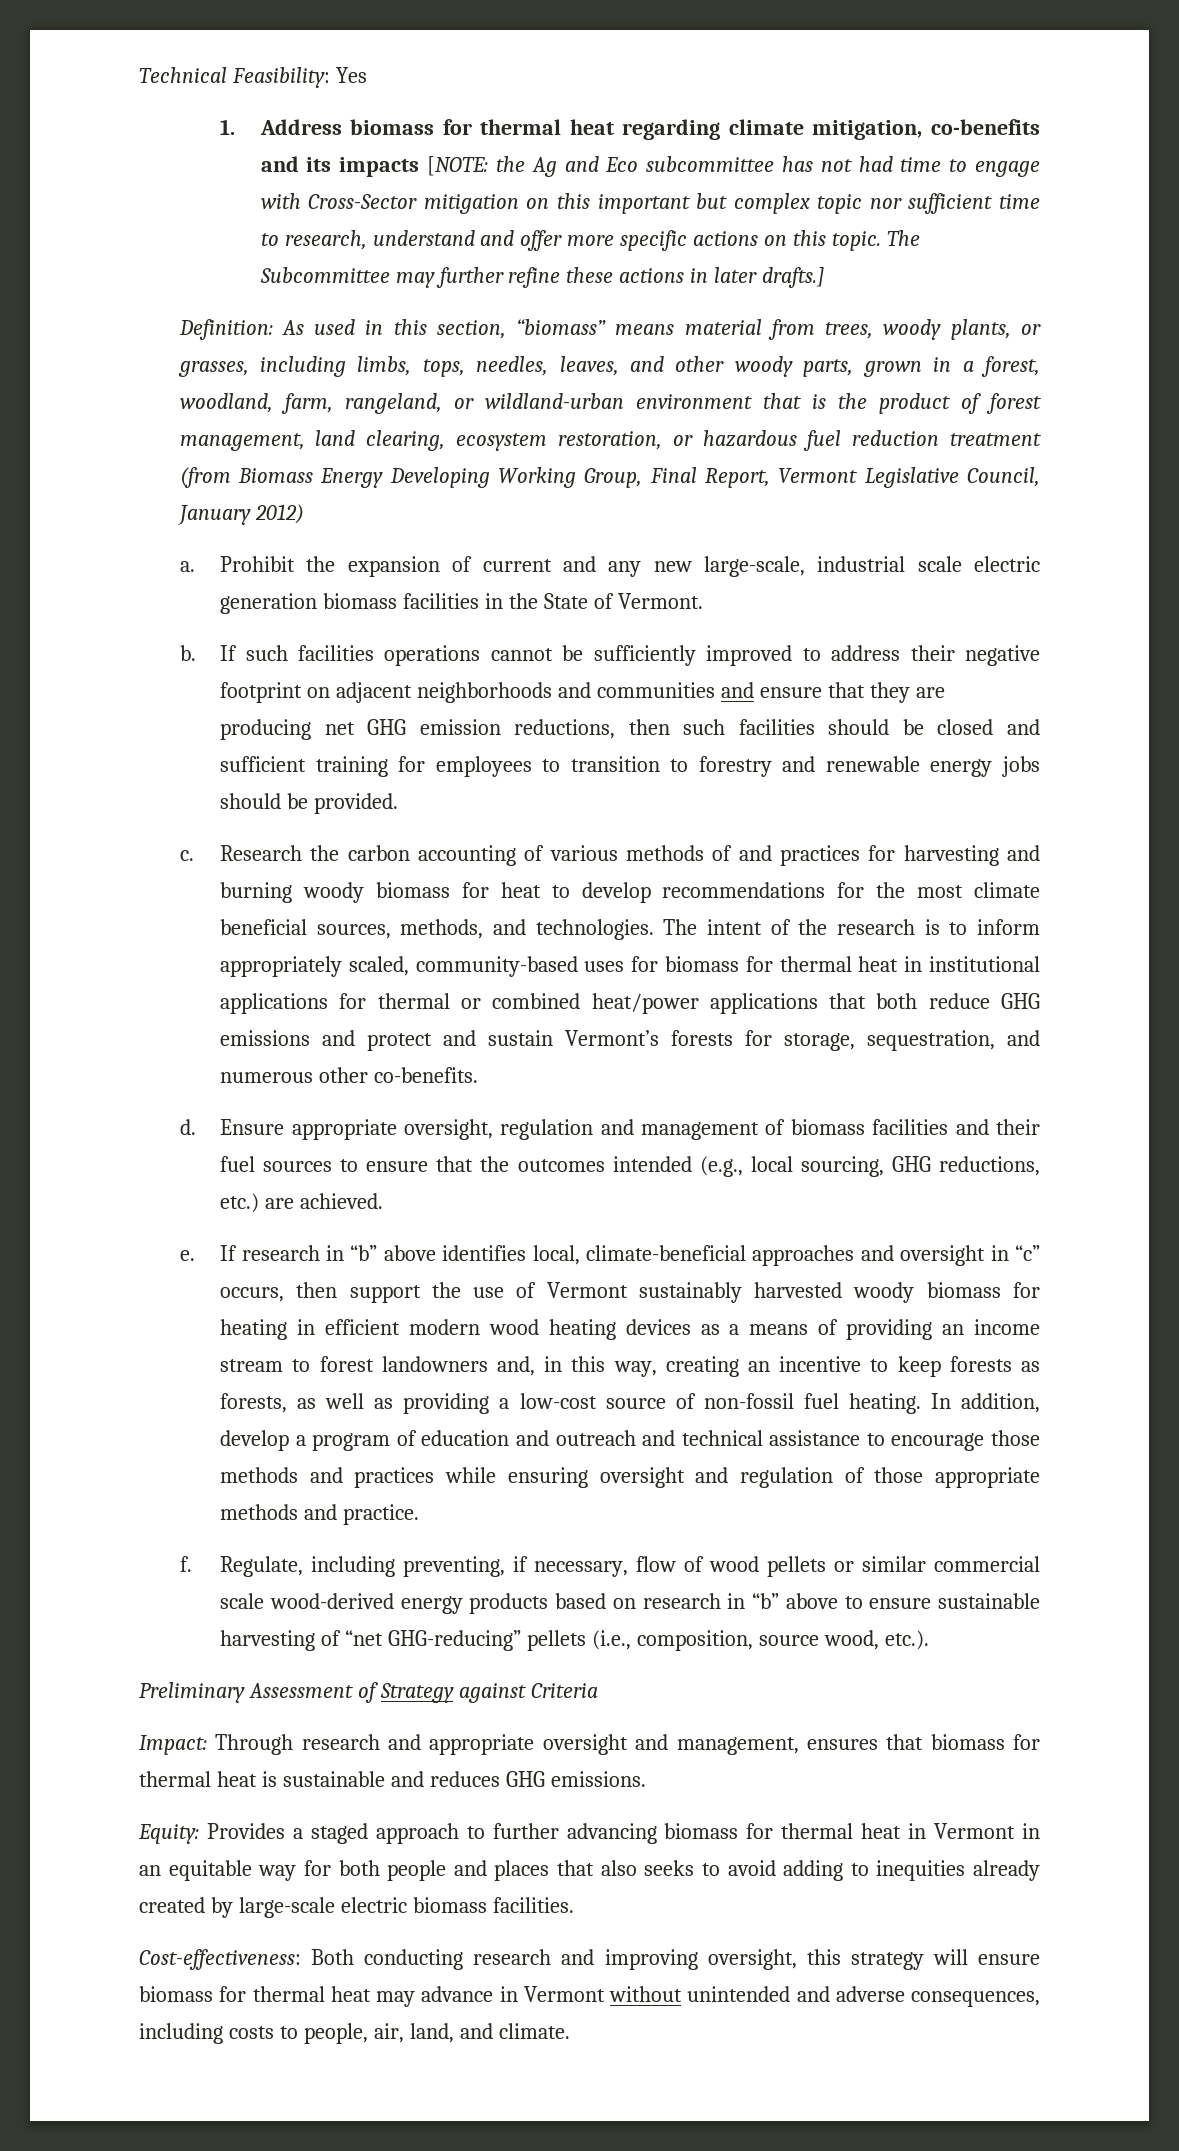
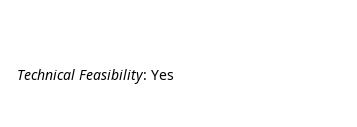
- 1. Address biomass for thermal heat regarding climate mitigation, co-benefits and its impacts [NOTE: the Ag and Eco subcommittee has not had time to engage with Cross-Sector mitigation on this important but complex topic nor sufficient time to research, understand and offer more specific actions on this topic. The Subcommittee may further refine these actions in later drafts.]
- Definition: As used in this section, “biomass” means material from trees, woody plants, or grasses, including limbs, tops, needles, leaves, and other woody parts, grown in a forest, woodland, farm, rangeland, or wildland-urban environment that is the product of forest management, land clearing, ecosystem restoration, or hazardous fuel reduction treatment (from Biomass Energy Developing Working Group, Final Report, Vermont Legislative Council, January 2012)
- a. Prohibit the expansion of current and any new large-scale, industrial scale electric generation biomass facilities in the State of Vermont.
- b. If such facilities operations cannot be sufficiently improved to address their negative footprint on adjacent neighborhoods and communities and ensure that they are producing net GHG emission reductions, then such facilities should be closed and sufficient training for employees to transition to forestry and renewable energy jobs should be provided.
- c. Research the carbon accounting of various methods of and practices for harvesting and burning woody biomass for heat to develop recommendations for the most climate beneficial sources, methods, and technologies. The intent of the research is to inform appropriately scaled, community-based uses for biomass for thermal heat in institutional applications for thermal or combined heat/power applications that both reduce GHG emissions and protect and sustain Vermont’s forests for storage, sequestration, and numerous other co-benefits.
- d. Ensure appropriate oversight, regulation and management of biomass facilities and their fuel sources to ensure that the outcomes intended (e.g., local sourcing, GHG reductions, etc.) are achieved.
- e. If research in “b” above identifies local, climate-beneficial approaches and oversight in “c” occurs, then support the use of Vermont sustainably harvested woody biomass for heating in efficient modern wood heating devices as a means of providing an income stream to forest landowners and, in this way, creating an incentive to keep forests as forests, as well as providing a low-cost source of non-fossil fuel heating. In addition, develop a program of education and outreach and technical assistance to encourage those methods and practices while ensuring oversight and regulation of those appropriate methods and practice.
- f. Regulate, including preventing, if necessary, flow of wood pellets or similar commercial scale wood-derived energy products based on research in “b” above to ensure sustainable harvesting of “net GHG-reducing” pellets (i.e., composition, source wood, etc.).
- Preliminary Assessment of Strategy against Criteria
- Impact: Through research and appropriate oversight and management, ensures that biomass for thermal heat is sustainable and reduces GHG emissions.
- Equity: Provides a staged approach to further advancing biomass for thermal heat in Vermont in an equitable way for both people and places that also seeks to avoid adding to inequities already created by large-scale electric biomass facilities.
- Cost-effectiveness: Both conducting research and improving oversight, this strategy will ensure biomass for thermal heat may advance in Vermont without unintended and adverse consequences, including costs to people, air, land, and climate.

